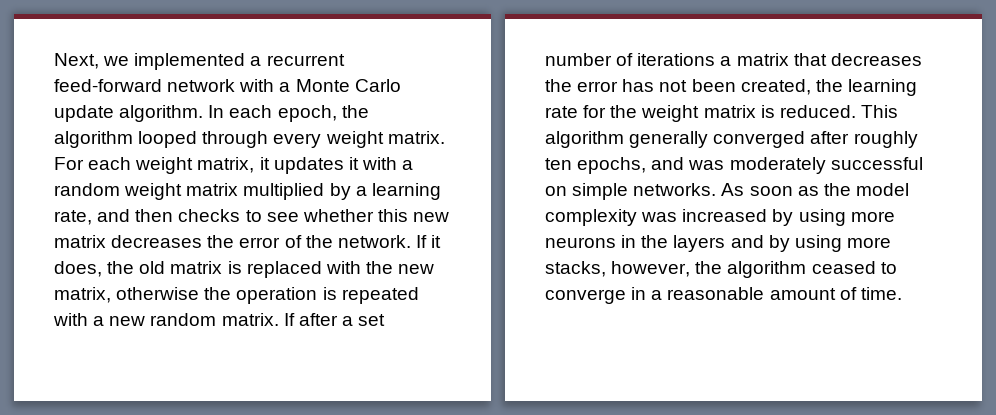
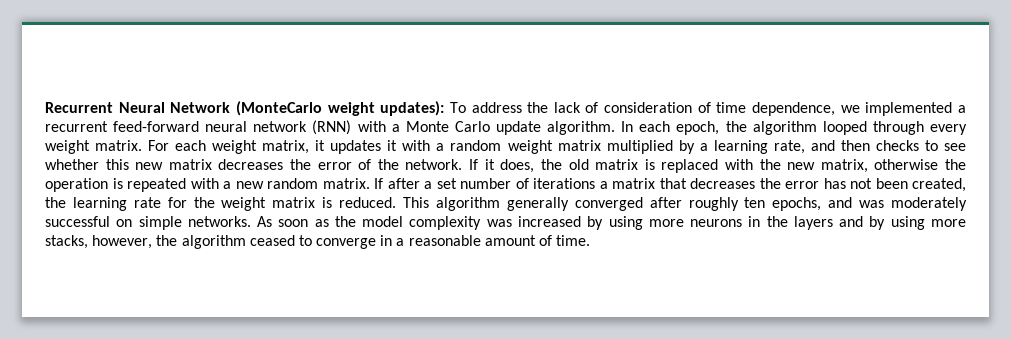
- Next, we implemented a recurrent feed-forward network with a Monte Carlo update algorithm.
+ Recurrent Neural Network (MonteCarlo weight updates): To address the lack of consideration of time dependence, we implemented a recurrent feed-forward neural network (RNN) with a Monte Carlo update algorithm.

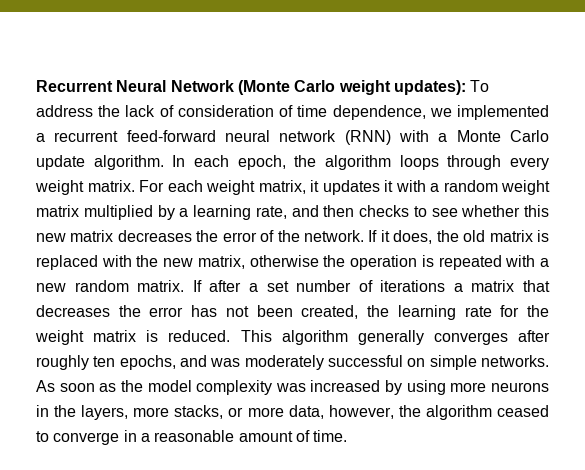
- Recurrent Neural Network (MonteCarlo weight updates): To address the lack of consideration of time dependence, we implemented a recurrent feed-forward neural network (RNN) with a Monte Carlo update algorithm.
+ Recurrent Neural Network (Monte Carlo weight updates): To address the lack of consideration of time dependence, we implemented a recurrent feed-forward neural network (RNN) with a Monte Carlo update algorithm.
- In each epoch, the algorithm looped through every weight matrix.
+ In each epoch, the algorithm loops through every weight matrix.
- This algorithm generally converged after roughly ten epochs, and was moderately successful on simple networks.
+ This algorithm generally converges after roughly ten epochs, and was moderately successful on simple networks.
- As soon as the model complexity was increased by using more neurons in the layers and by using more stacks, however, the algorithm ceased to converge in a reasonable amount of time.
+ As soon as the model complexity was increased by using more neurons in the layers, more stacks, or more data, however, the algorithm ceased to converge in a reasonable amount of time.

